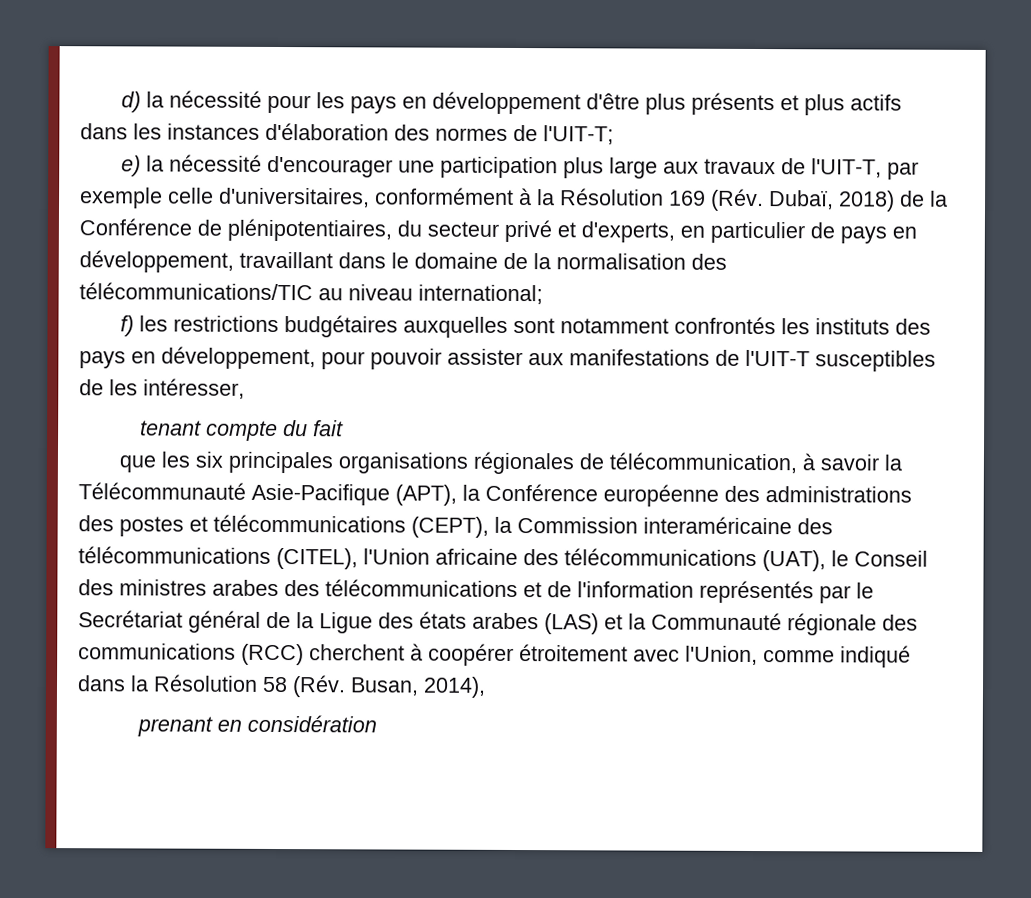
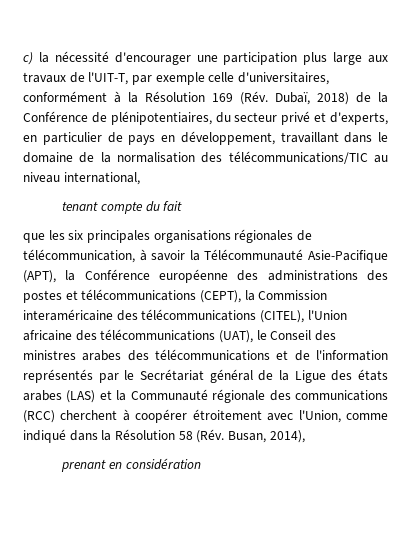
- d) la nécessité pour les pays en développement d'être plus présents et plus actifs dans les instances d'élaboration des normes de l'UIT-T;
- e) la nécessité d'encourager une participation plus large aux travaux de l'UIT-T, par exemple celle d'universitaires, conformément à la Résolution 169 (Rév. Dubaï, 2018) de la Conférence de plénipotentiaires, du secteur privé et d'experts, en particulier de pays en développement, travaillant dans le domaine de la normalisation des télécommunications/TIC au niveau international;
- f) les restrictions budgétaires auxquelles sont notamment confrontés les instituts des pays en développement, pour pouvoir assister aux manifestations de l'UIT-T susceptibles de les intéresser,
+ c) la nécessité d'encourager une participation plus large aux travaux de l'UIT-T, par exemple celle d'universitaires, conformément à la Résolution 169 (Rév. Dubaï, 2018) de la Conférence de plénipotentiaires, du secteur privé et d'experts, en particulier de pays en développement, travaillant dans le domaine de la normalisation des télécommunications/TIC au niveau international,

